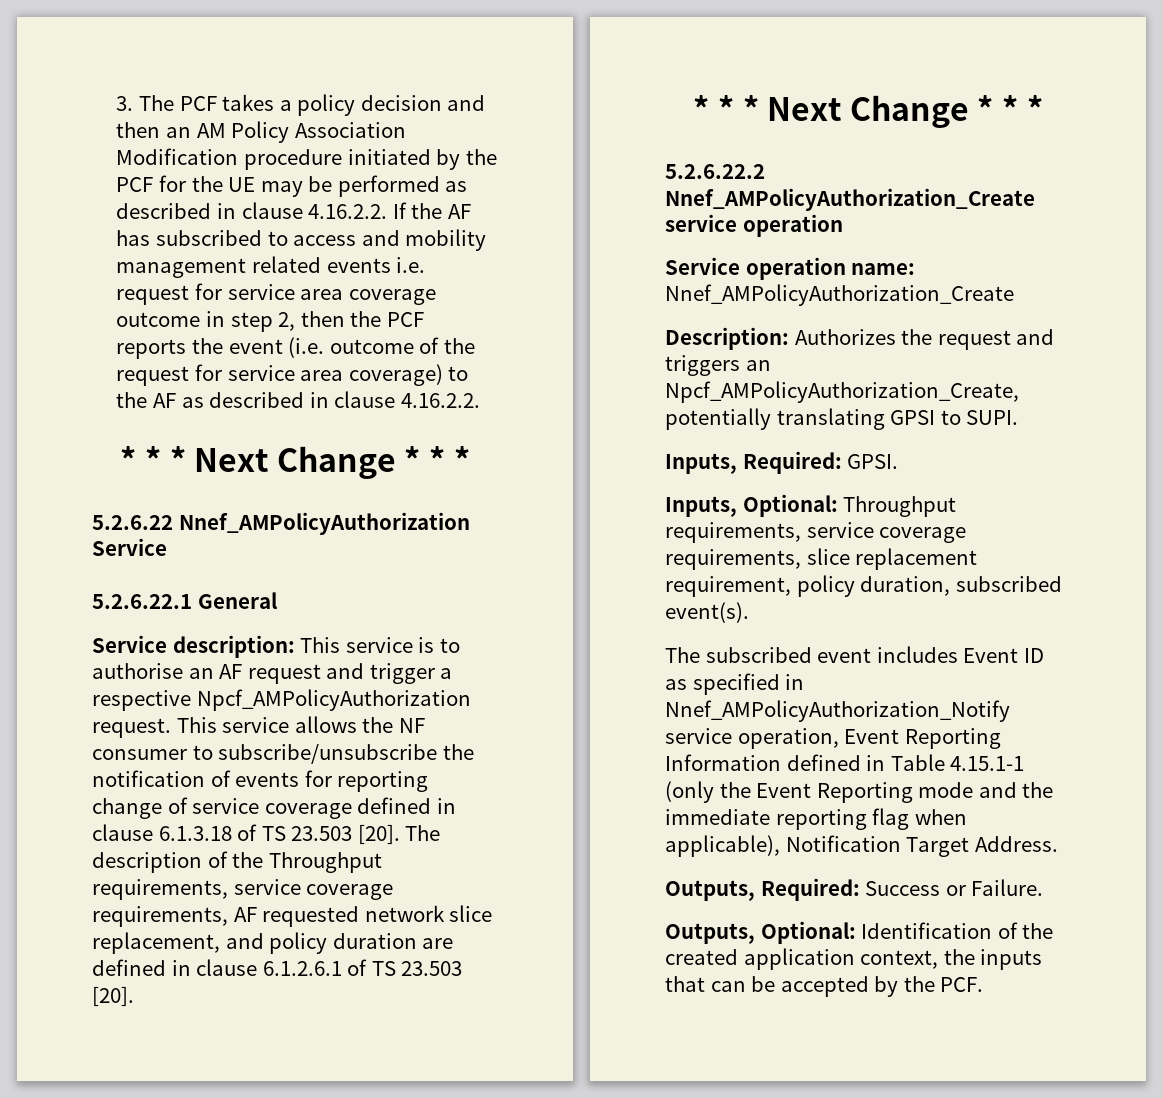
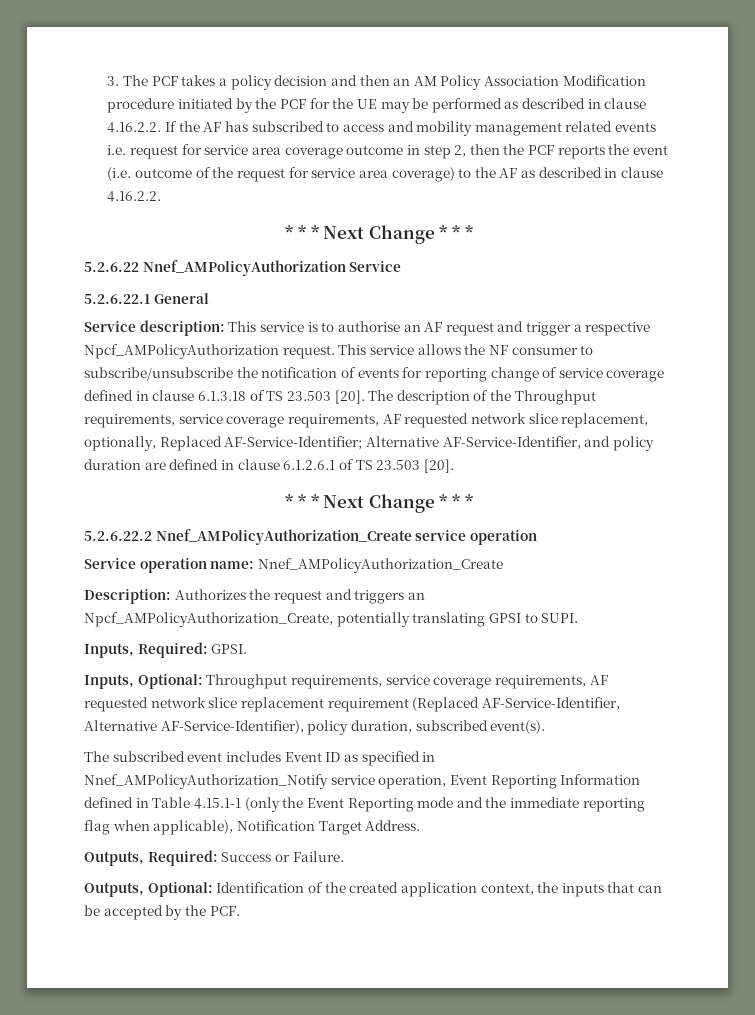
- The description of the Throughput requirements, service coverage requirements, AF requested network slice replacement, and policy duration are defined in clause 6.1.2.6.1 of TS 23.503 [20].
+ The description of the Throughput requirements, service coverage requirements, AF requested network slice replacement, optionally, Replaced AF-Service-Identifier; Alternative AF-Service-Identifier, and policy duration are defined in clause 6.1.2.6.1 of TS 23.503 [20].
- Inputs, Optional: Throughput requirements, service coverage requirements, slice replacement requirement, policy duration, subscribed event(s).
+ Inputs, Optional: Throughput requirements, service coverage requirements, AF requested network slice replacement requirement (Replaced AF-Service-Identifier, Alternative AF-Service-Identifier), policy duration, subscribed event(s).

